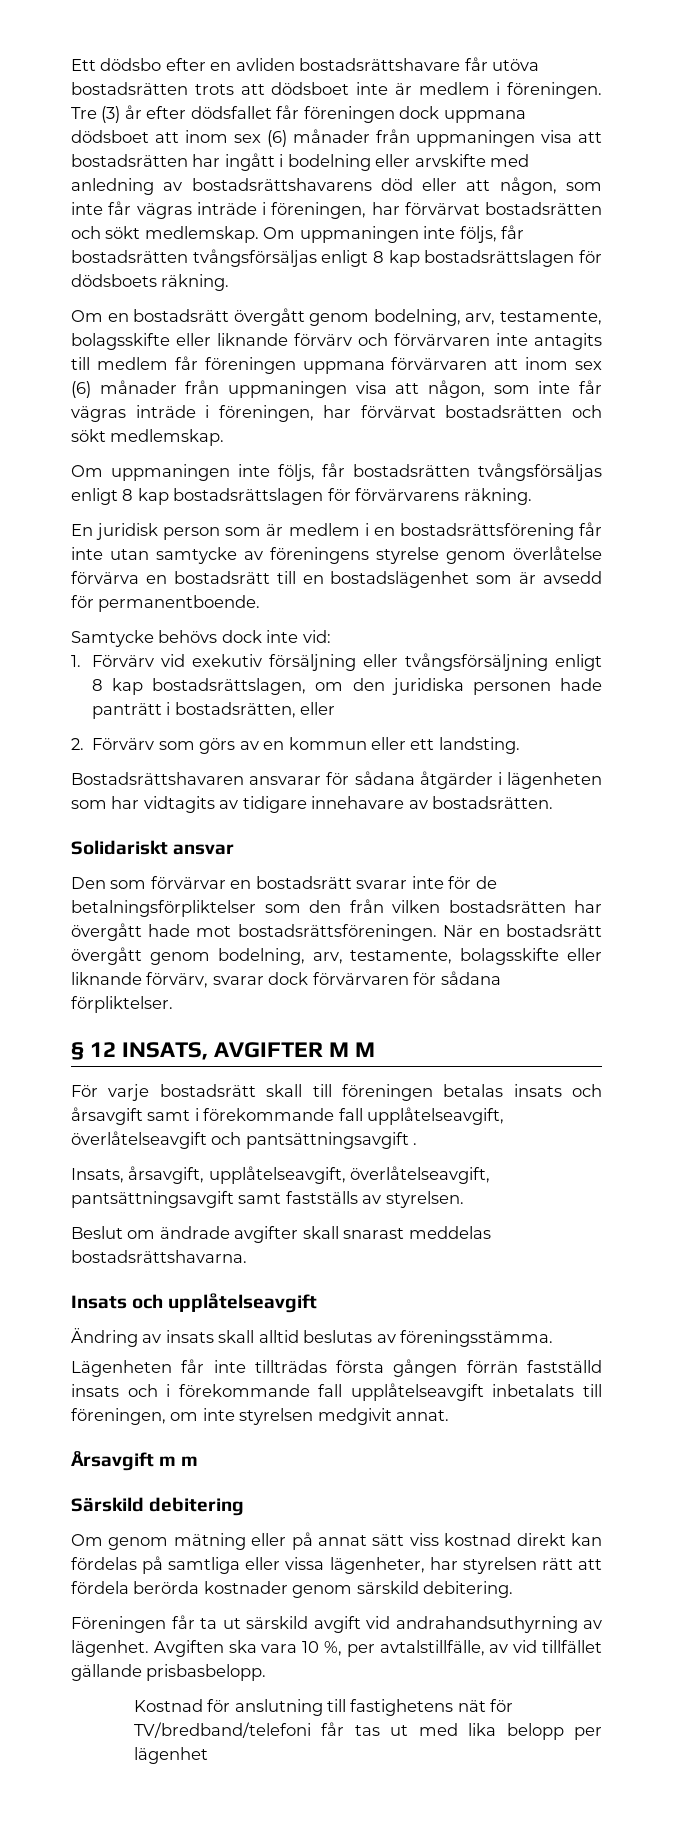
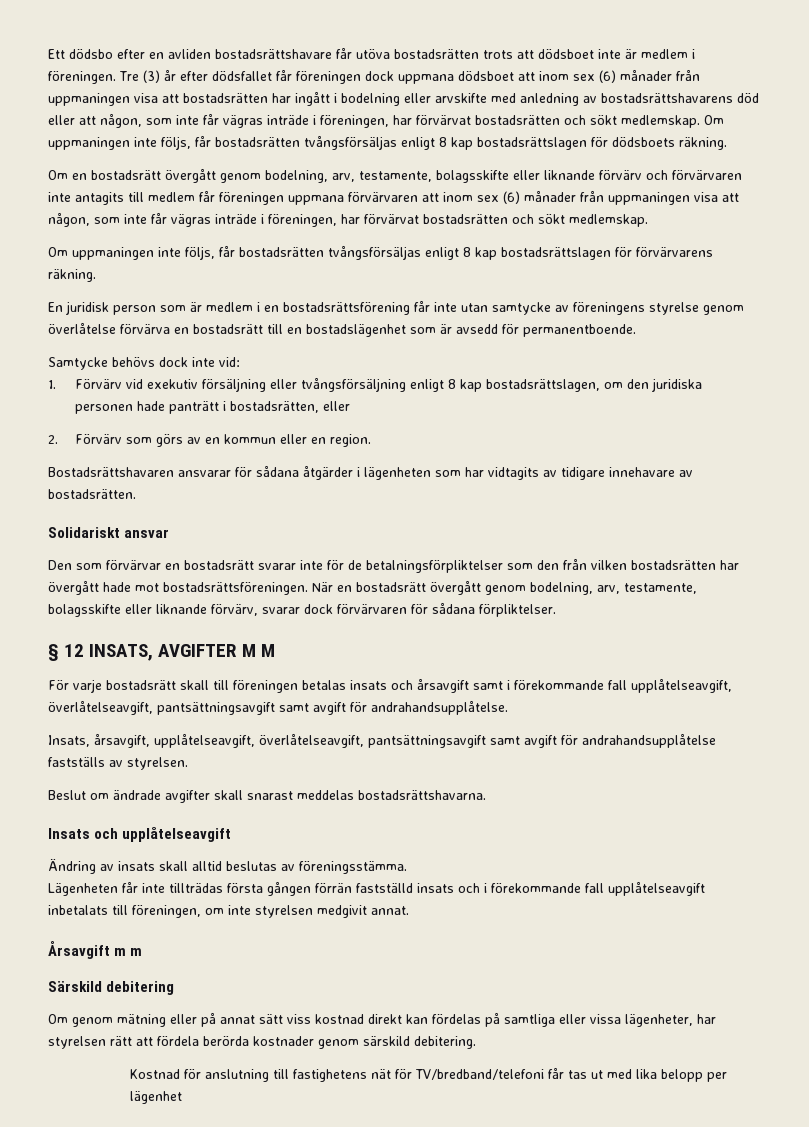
- 2. Förvärv som görs av en kommun eller ett landsting.
+ 2. Förvärv som görs av en kommun eller en region.
- För varje bostadsrätt skall till föreningen betalas insats och årsavgift samt i förekommande fall upplåtelseavgift, överlåtelseavgift och pantsättningsavgift .
+ För varje bostadsrätt skall till föreningen betalas insats och årsavgift samt i förekommande fall upplåtelseavgift, överlåtelseavgift, pantsättningsavgift samt avgift för andrahandsupplåtelse.
- Insats, årsavgift, upplåtelseavgift, överlåtelseavgift, pantsättningsavgift samt fastställs av styrelsen.
+ Insats, årsavgift, upplåtelseavgift, överlåtelseavgift, pantsättningsavgift samt avgift för andrahandsupplåtelse fastställs av styrelsen.
- Föreningen får ta ut särskild avgift vid andrahandsuthyrning av lägenhet. Avgiften ska vara 10 %, per avtalstillfälle, av vid tillfället gällande prisbasbelopp.

